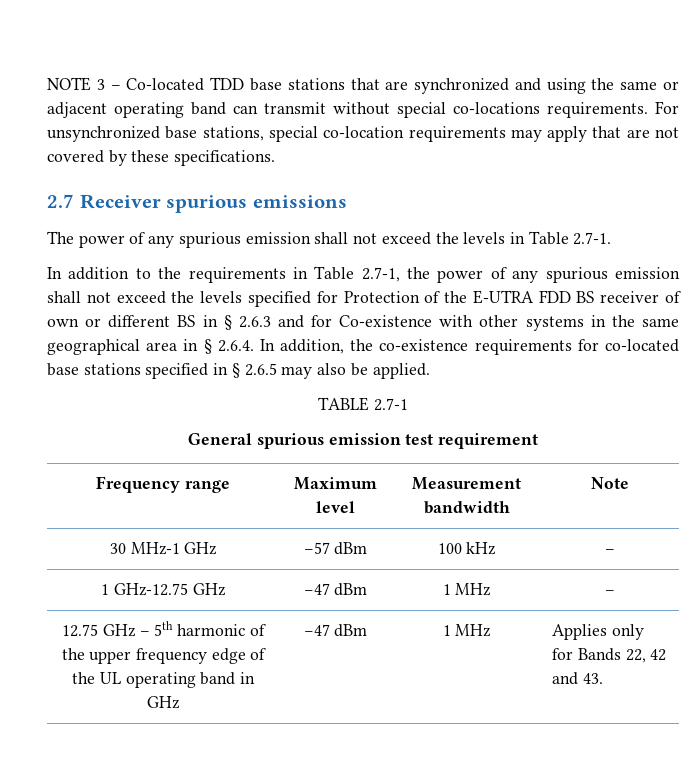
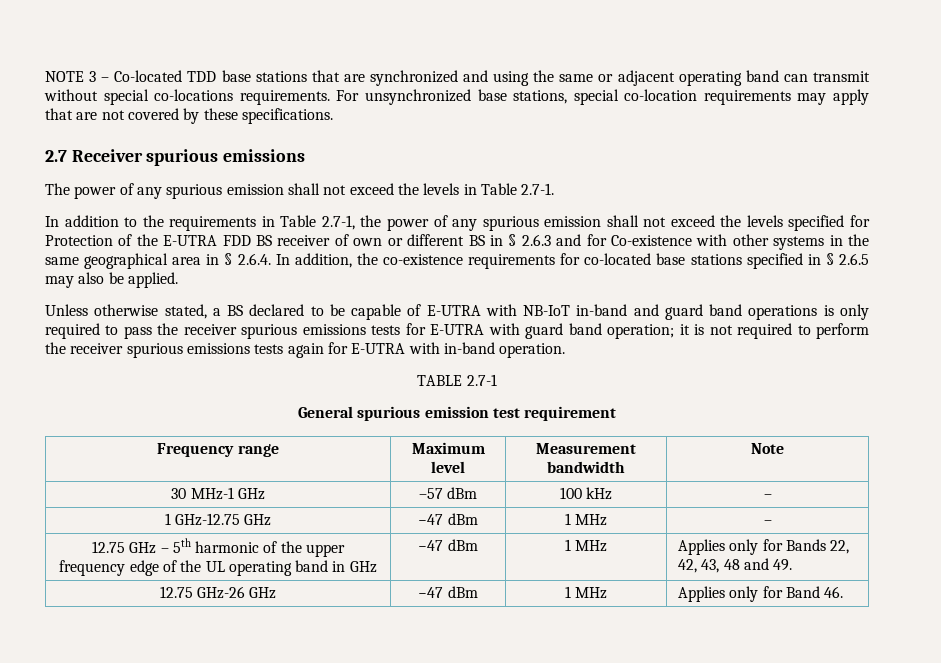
+ Unless otherwise stated, a BS declared to be capable of E-UTRA with NB-IoT in-band and guard band operations is only required to pass the receiver spurious emissions tests for E-UTRA with guard band operation; it is not required to perform the receiver spurious emissions tests again for E-UTRA with in-band operation.
- 12.75 GHz – 5th harmonic of the upper frequency edge of the UL operating band in GHz | −47 dBm | 1 MHz | Applies only for Bands 22, 42 and 43.
+ 12.75 GHz – 5th harmonic of the upper frequency edge of the UL operating band in GHz | −47 dBm | 1 MHz | Applies only for Bands 22, 42, 43, 48 and 49.
+ 12.75 GHz-26 GHz | −47 dBm | 1 MHz | Applies only for Band 46.

